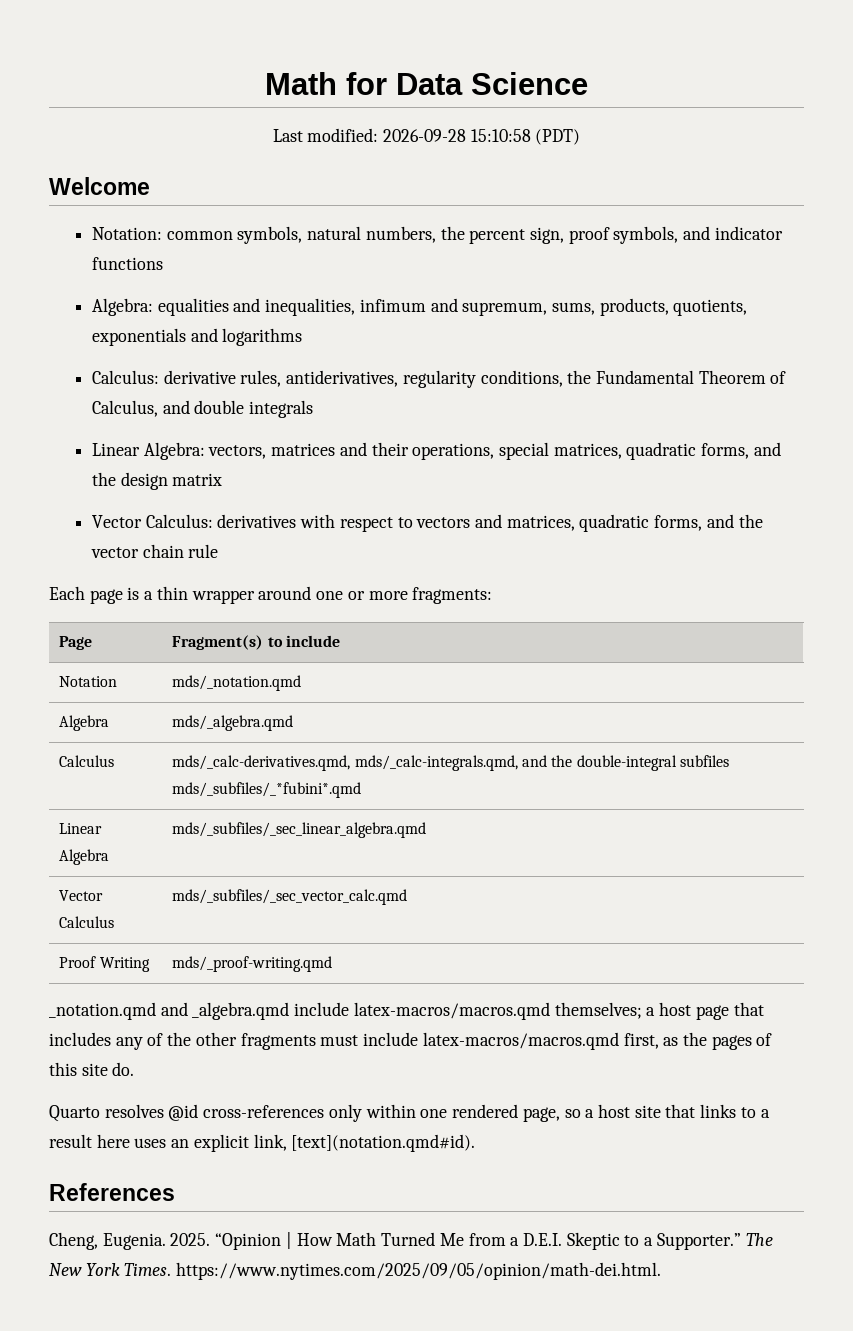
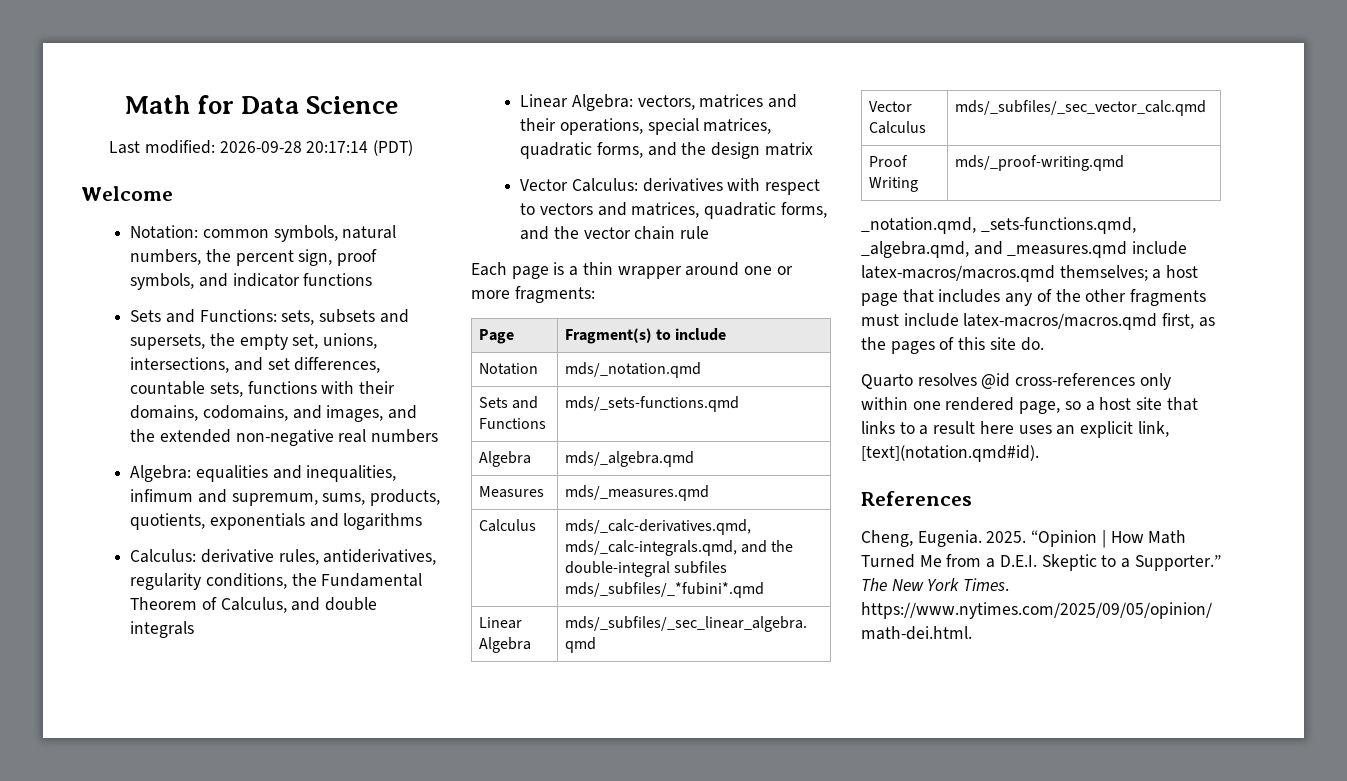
- Last modified: 2026-09-28 15:10:58 (PDT)
+ Last modified: 2026-09-28 20:17:14 (PDT)
+ Sets and Functions: sets, subsets and supersets, the empty set, unions, intersections, and set differences, countable sets, functions with their domains, codomains, and images, and the extended non-negative real numbers
+ Sets and Functions | mds/_sets-functions.qmd
+ Measures | mds/_measures.qmd
- _notation.qmd and _algebra.qmd include latex-macros/macros.qmd themselves; a host page that includes any of the other fragments must include latex-macros/macros.qmd first, as the pages of this site do.
+ _notation.qmd, _sets-functions.qmd, _algebra.qmd, and _measures.qmd include latex-macros/macros.qmd themselves; a host page that includes any of the other fragments must include latex-macros/macros.qmd first, as the pages of this site do.

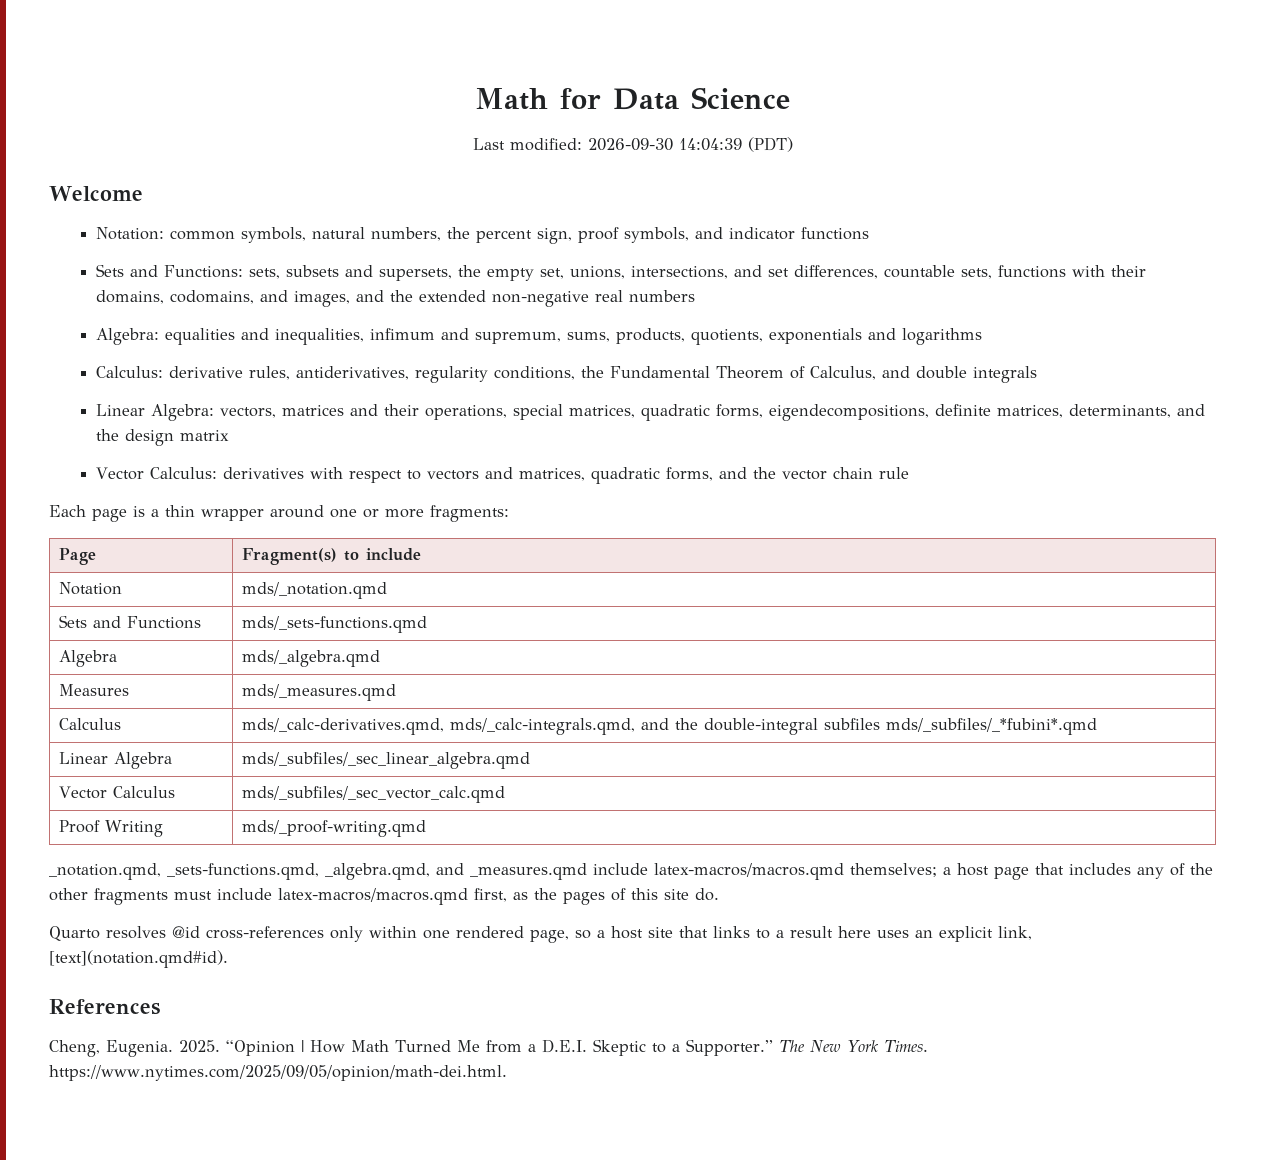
- Last modified: 2026-09-28 20:17:14 (PDT)
+ Last modified: 2026-09-30 14:04:39 (PDT)
- Linear Algebra: vectors, matrices and their operations, special matrices, quadratic forms, and the design matrix
+ Linear Algebra: vectors, matrices and their operations, special matrices, quadratic forms, eigendecompositions, definite matrices, determinants, and the design matrix

